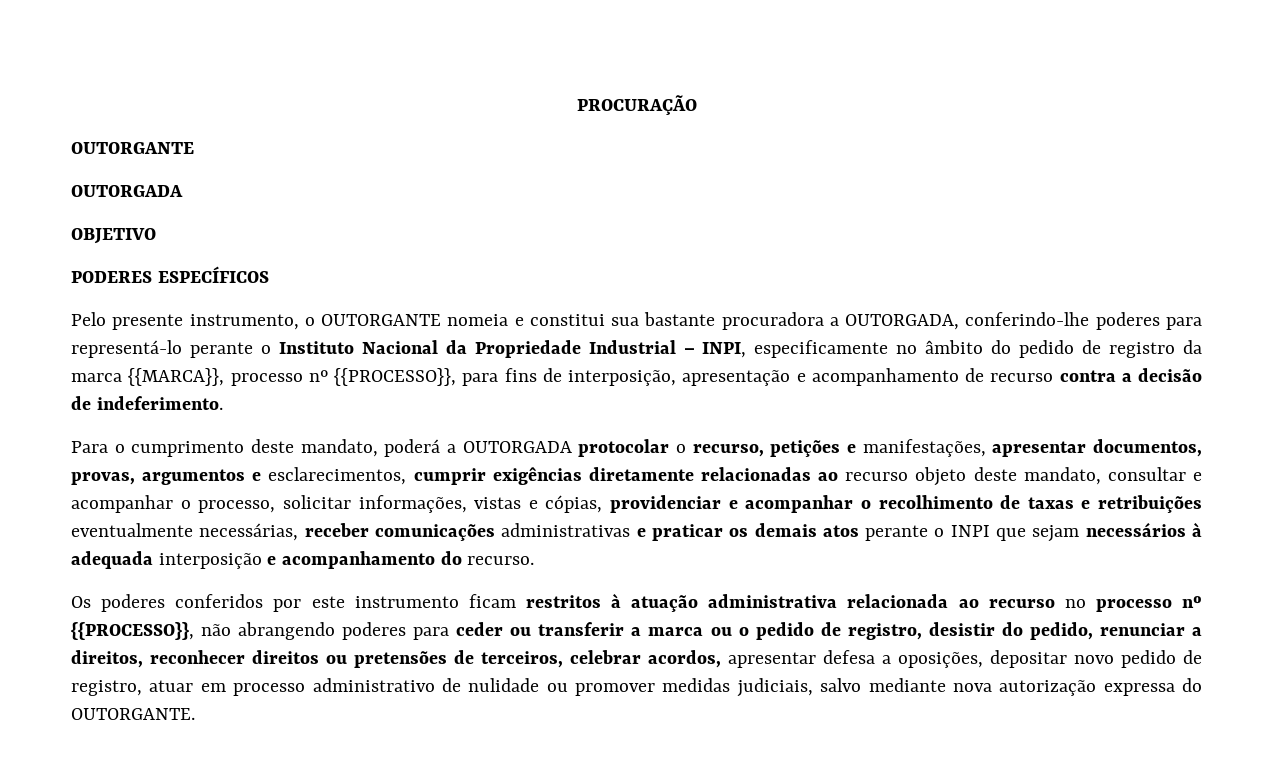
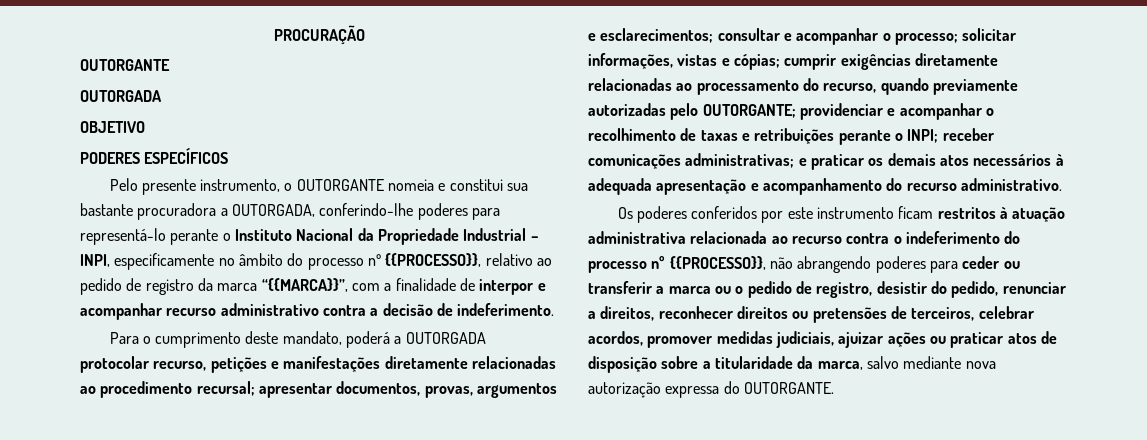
- Pelo presente instrumento, o OUTORGANTE nomeia e constitui sua bastante procuradora a OUTORGADA, conferindo-lhe poderes para representá-lo perante o Instituto Nacional da Propriedade Industrial – INPI, especificamente no âmbito do pedido de registro da marca {{MARCA}}, processo nº {{PROCESSO}}, para fins de interposição, apresentação e acompanhamento de recurso contra a decisão de indeferimento.
+ Pelo presente instrumento, o OUTORGANTE nomeia e constitui sua bastante procuradora a OUTORGADA, conferindo-lhe poderes para representá-lo perante o Instituto Nacional da Propriedade Industrial – INPI, especificamente no âmbito do processo nº {{PROCESSO}}, relativo ao pedido de registro da marca “{{MARCA}}”, com a finalidade de interpor e acompanhar recurso administrativo contra a decisão de indeferimento.
- Para o cumprimento deste mandato, poderá a OUTORGADA protocolar o recurso, petições e manifestações, apresentar documentos, provas, argumentos e esclarecimentos, cumprir exigências diretamente relacionadas ao recurso objeto deste mandato, consultar e acompanhar o processo, solicitar informações, vistas e cópias, providenciar e acompanhar o recolhimento de taxas e retribuições eventualmente necessárias, receber comunicações administrativas e praticar os demais atos perante o INPI que sejam necessários à adequada interposição e acompanhamento do recurso.
+ Para o cumprimento deste mandato, poderá a OUTORGADA protocolar recurso, petições e manifestações diretamente relacionadas ao procedimento recursal; apresentar documentos, provas, argumentos e esclarecimentos; consultar e acompanhar o processo; solicitar informações, vistas e cópias; cumprir exigências diretamente relacionadas ao processamento do recurso, quando previamente autorizadas pelo OUTORGANTE; providenciar e acompanhar o recolhimento de taxas e retribuições perante o INPI; receber comunicações administrativas; e praticar os demais atos necessários à adequada apresentação e acompanhamento do recurso administrativo.
- Os poderes conferidos por este instrumento ficam restritos à atuação administrativa relacionada ao recurso no processo nº {{PROCESSO}}, não abrangendo poderes para ceder ou transferir a marca ou o pedido de registro, desistir do pedido, renunciar a direitos, reconhecer direitos ou pretensões de terceiros, celebrar acordos, apresentar defesa a oposições, depositar novo pedido de registro, atuar em processo administrativo de nulidade ou promover medidas judiciais, salvo mediante nova autorização expressa do OUTORGANTE.
+ Os poderes conferidos por este instrumento ficam restritos à atuação administrativa relacionada ao recurso contra o indeferimento do processo nº {{PROCESSO}}, não abrangendo poderes para ceder ou transferir a marca ou o pedido de registro, desistir do pedido, renunciar a direitos, reconhecer direitos ou pretensões de terceiros, celebrar acordos, promover medidas judiciais, ajuizar ações ou praticar atos de disposição sobre a titularidade da marca, salvo mediante nova autorização expressa do OUTORGANTE.

